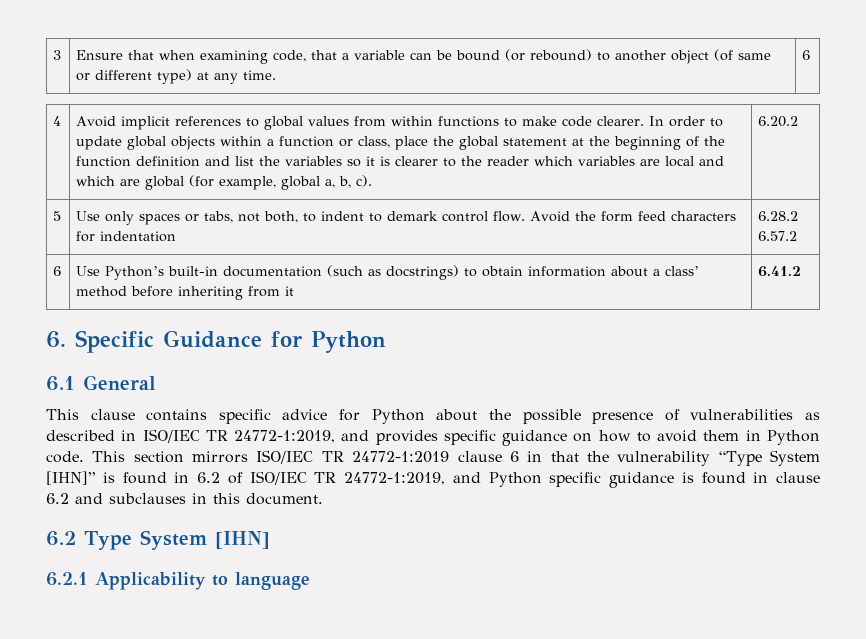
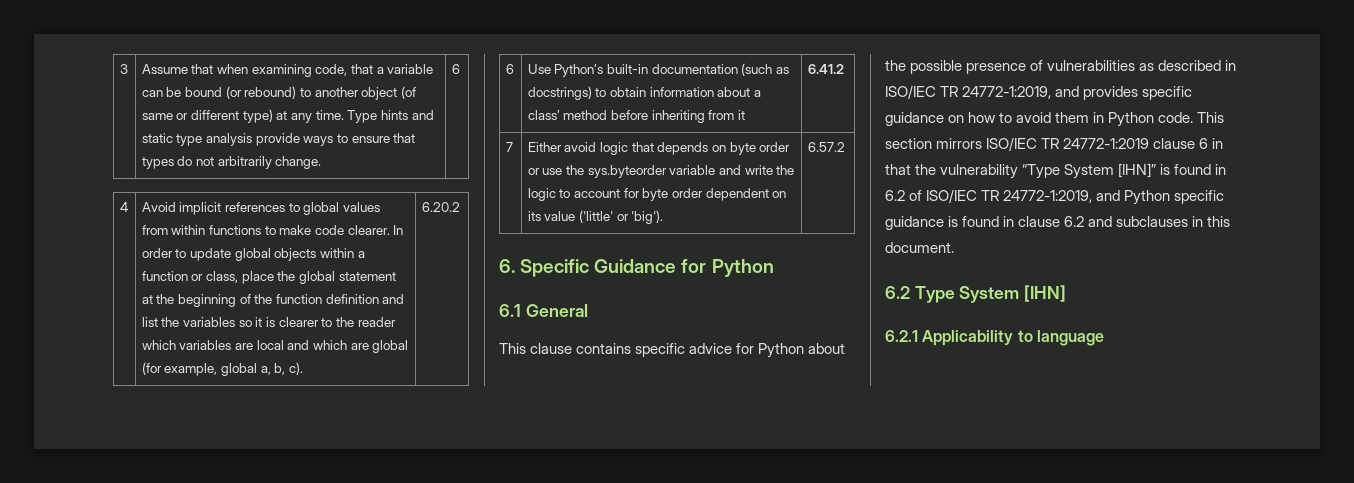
- Ensure that when examining code, that a variable can be bound (or rebound) to another object (of same or different type) at any time.
+ Assume that when examining code, that a variable can be bound (or rebound) to another object (of same or different type) at any time. Type hints and static type analysis provide ways to ensure that types do not arbitrarily change.
- 5 | Use only spaces or tabs, not both, to indent to demark control flow. Avoid the form feed characters for indentation | 6.28.2 6.57.2
+ 7 | Either avoid logic that depends on byte order or use the sys.byteorder variable and write the logic to account for byte order dependent on its value ('little' or 'big'). | 6.57.2

